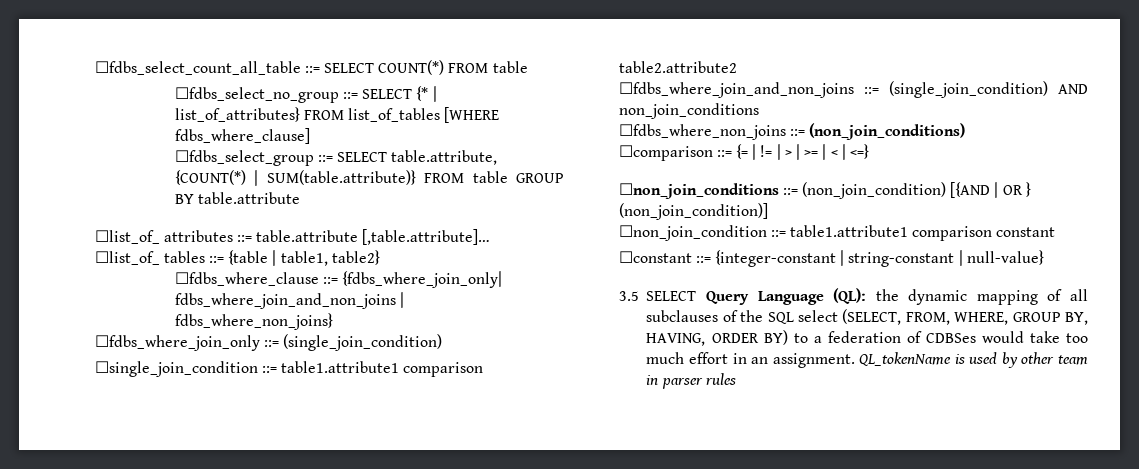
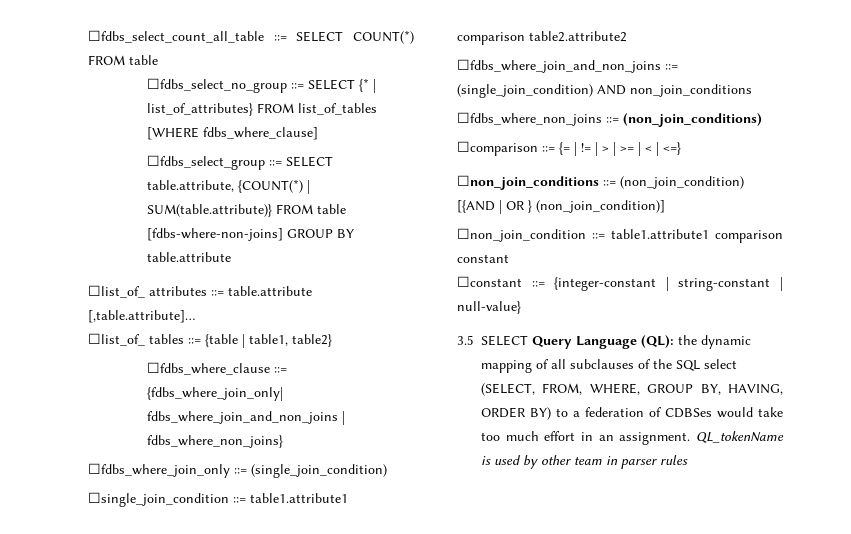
- ☐fdbs_select_group ::= SELECT table.attribute, {COUNT(*) | SUM(table.attribute)} FROM table GROUP BY table.attribute
+ ☐fdbs_select_group ::= SELECT table.attribute, {COUNT(*) | SUM(table.attribute)} FROM table [fdbs-where-non-joins] GROUP BY table.attribute

